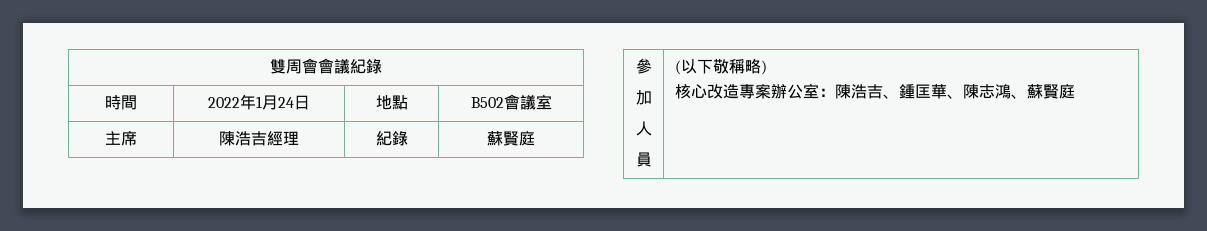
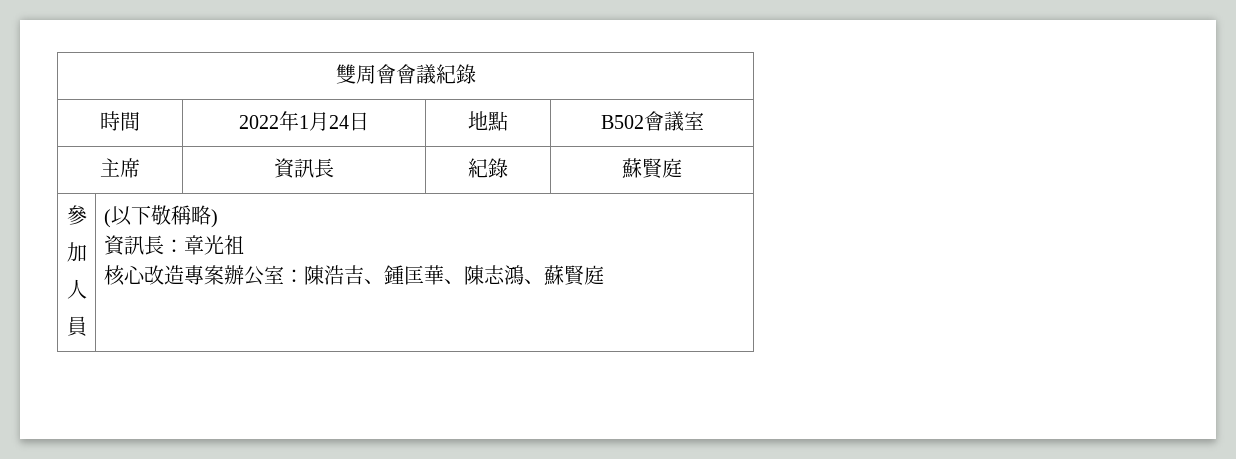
- 主席 | 陳浩吉經理 | 紀錄 | 蘇賢庭
+ 主席 | 資訊長 | 紀錄 | 蘇賢庭
  參
  加
  人
  員 | (以下敬稱略)
+ 資訊長：章光祖

